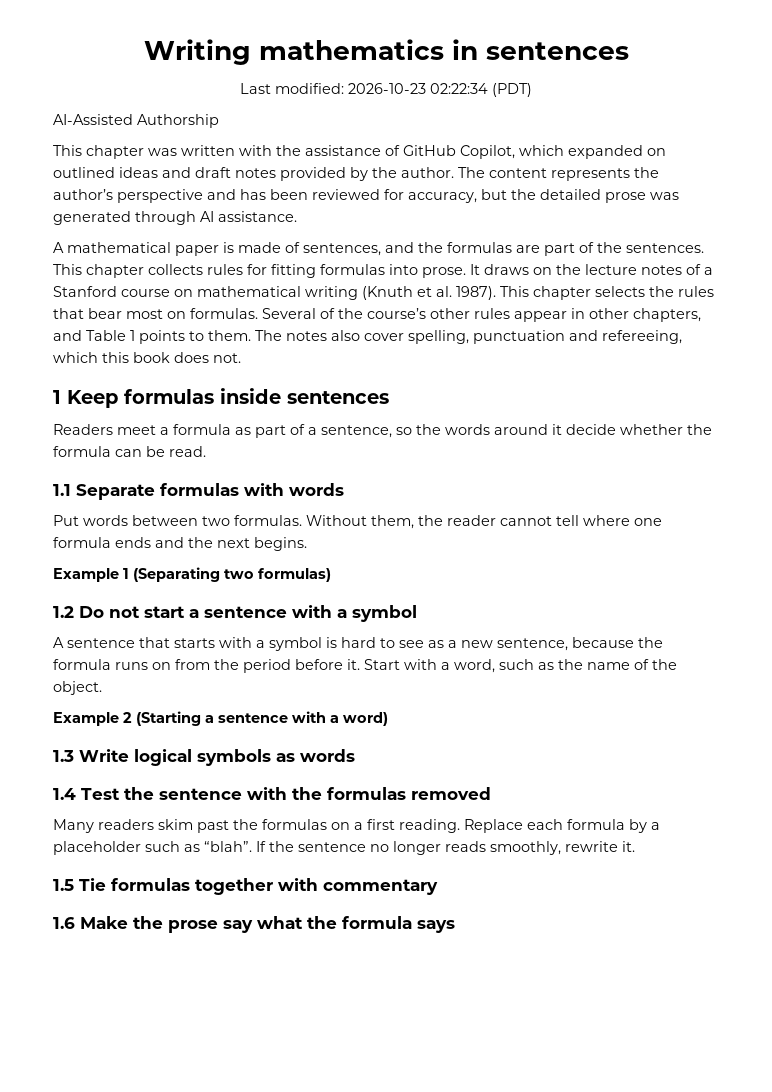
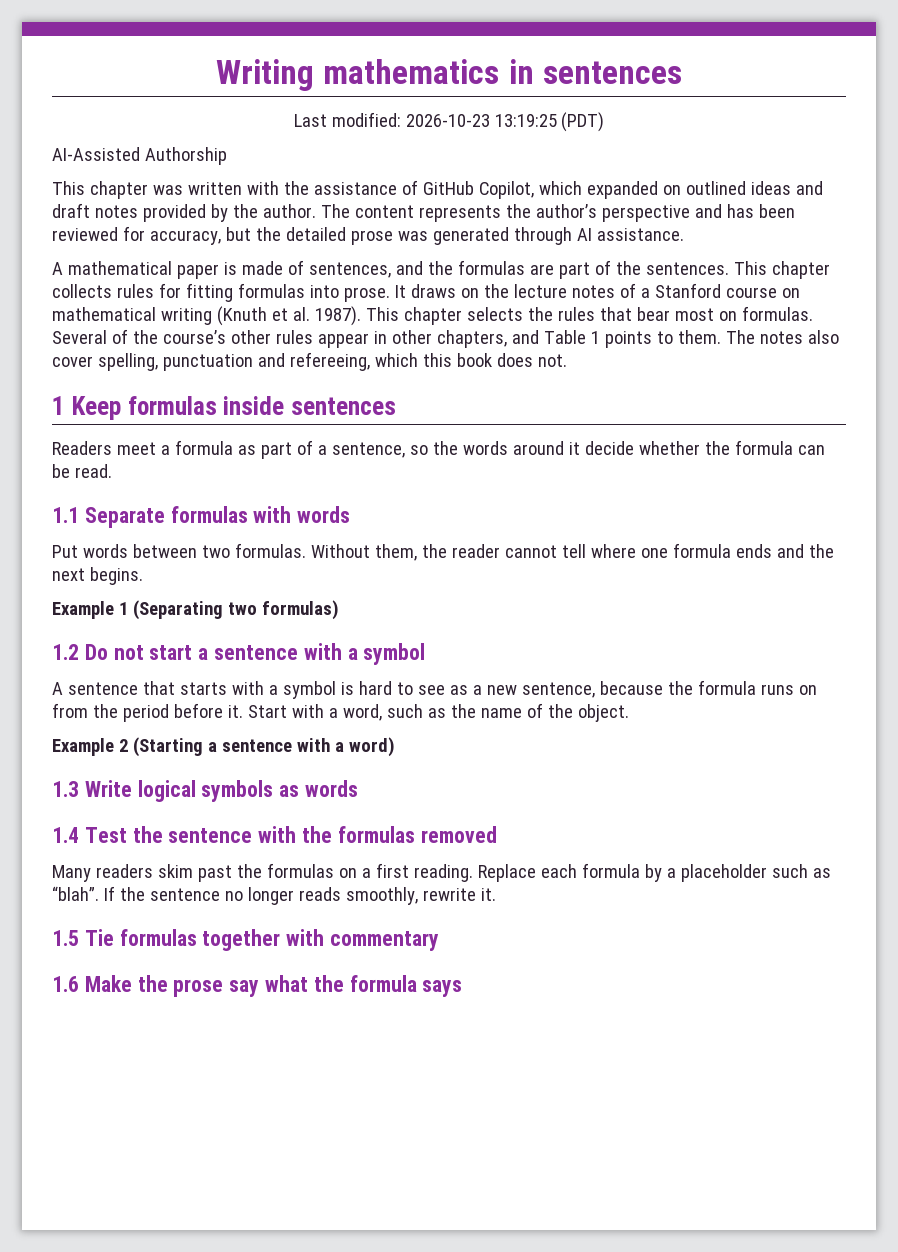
- Last modified: 2026-10-23 02:22:34 (PDT)
+ Last modified: 2026-10-23 13:19:25 (PDT)

